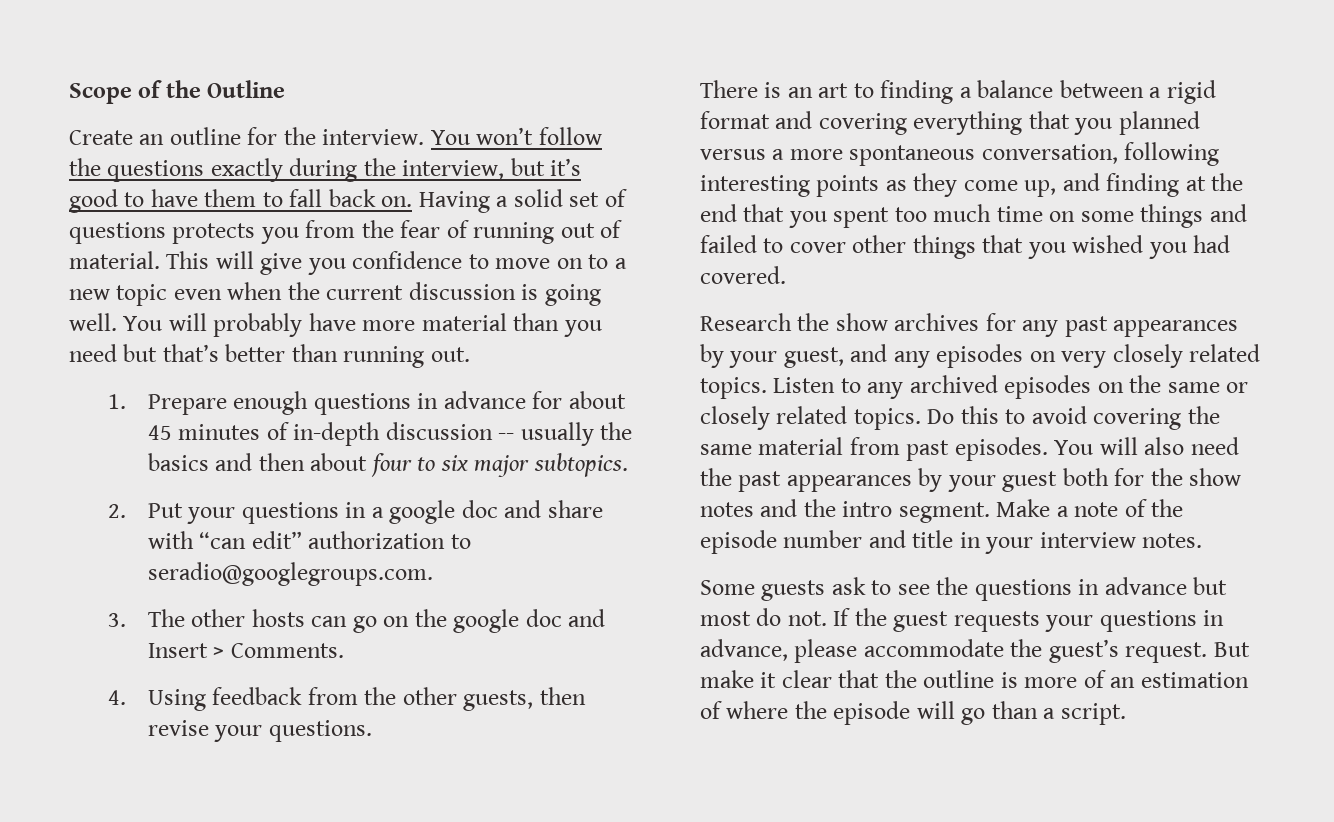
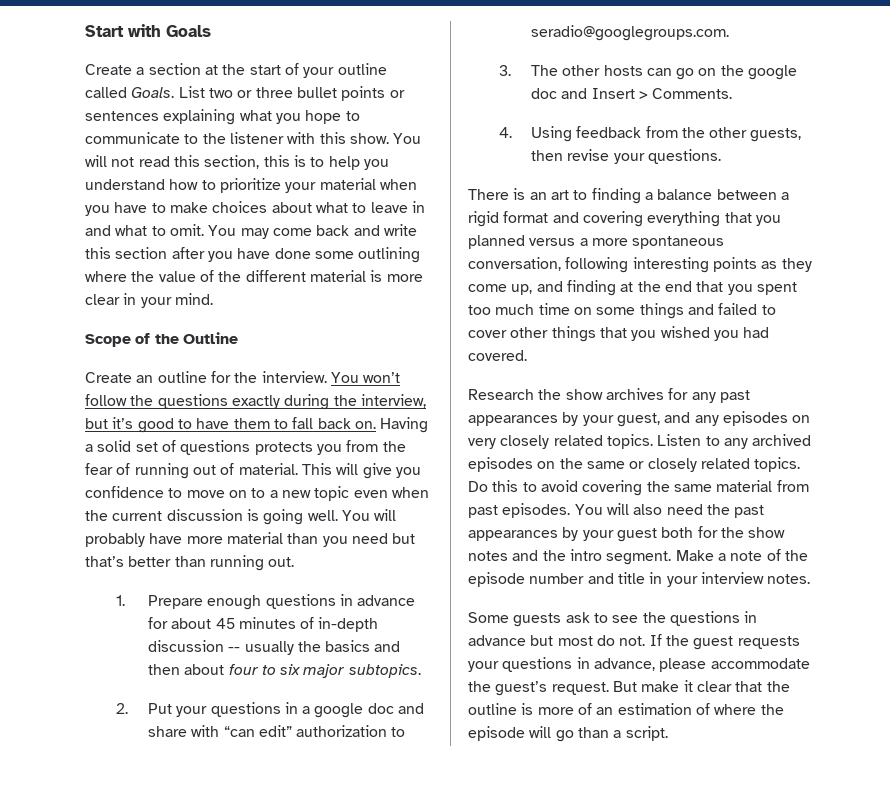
+ Start with Goals
+ Create a section at the start of your outline called Goals. List two or three bullet points or sentences explaining what you hope to communicate to the listener with this show. You will not read this section, this is to help you understand how to prioritize your material when you have to make choices about what to leave in and what to omit. You may come back and write this section after you have done some outlining where the value of the different material is more clear in your mind.

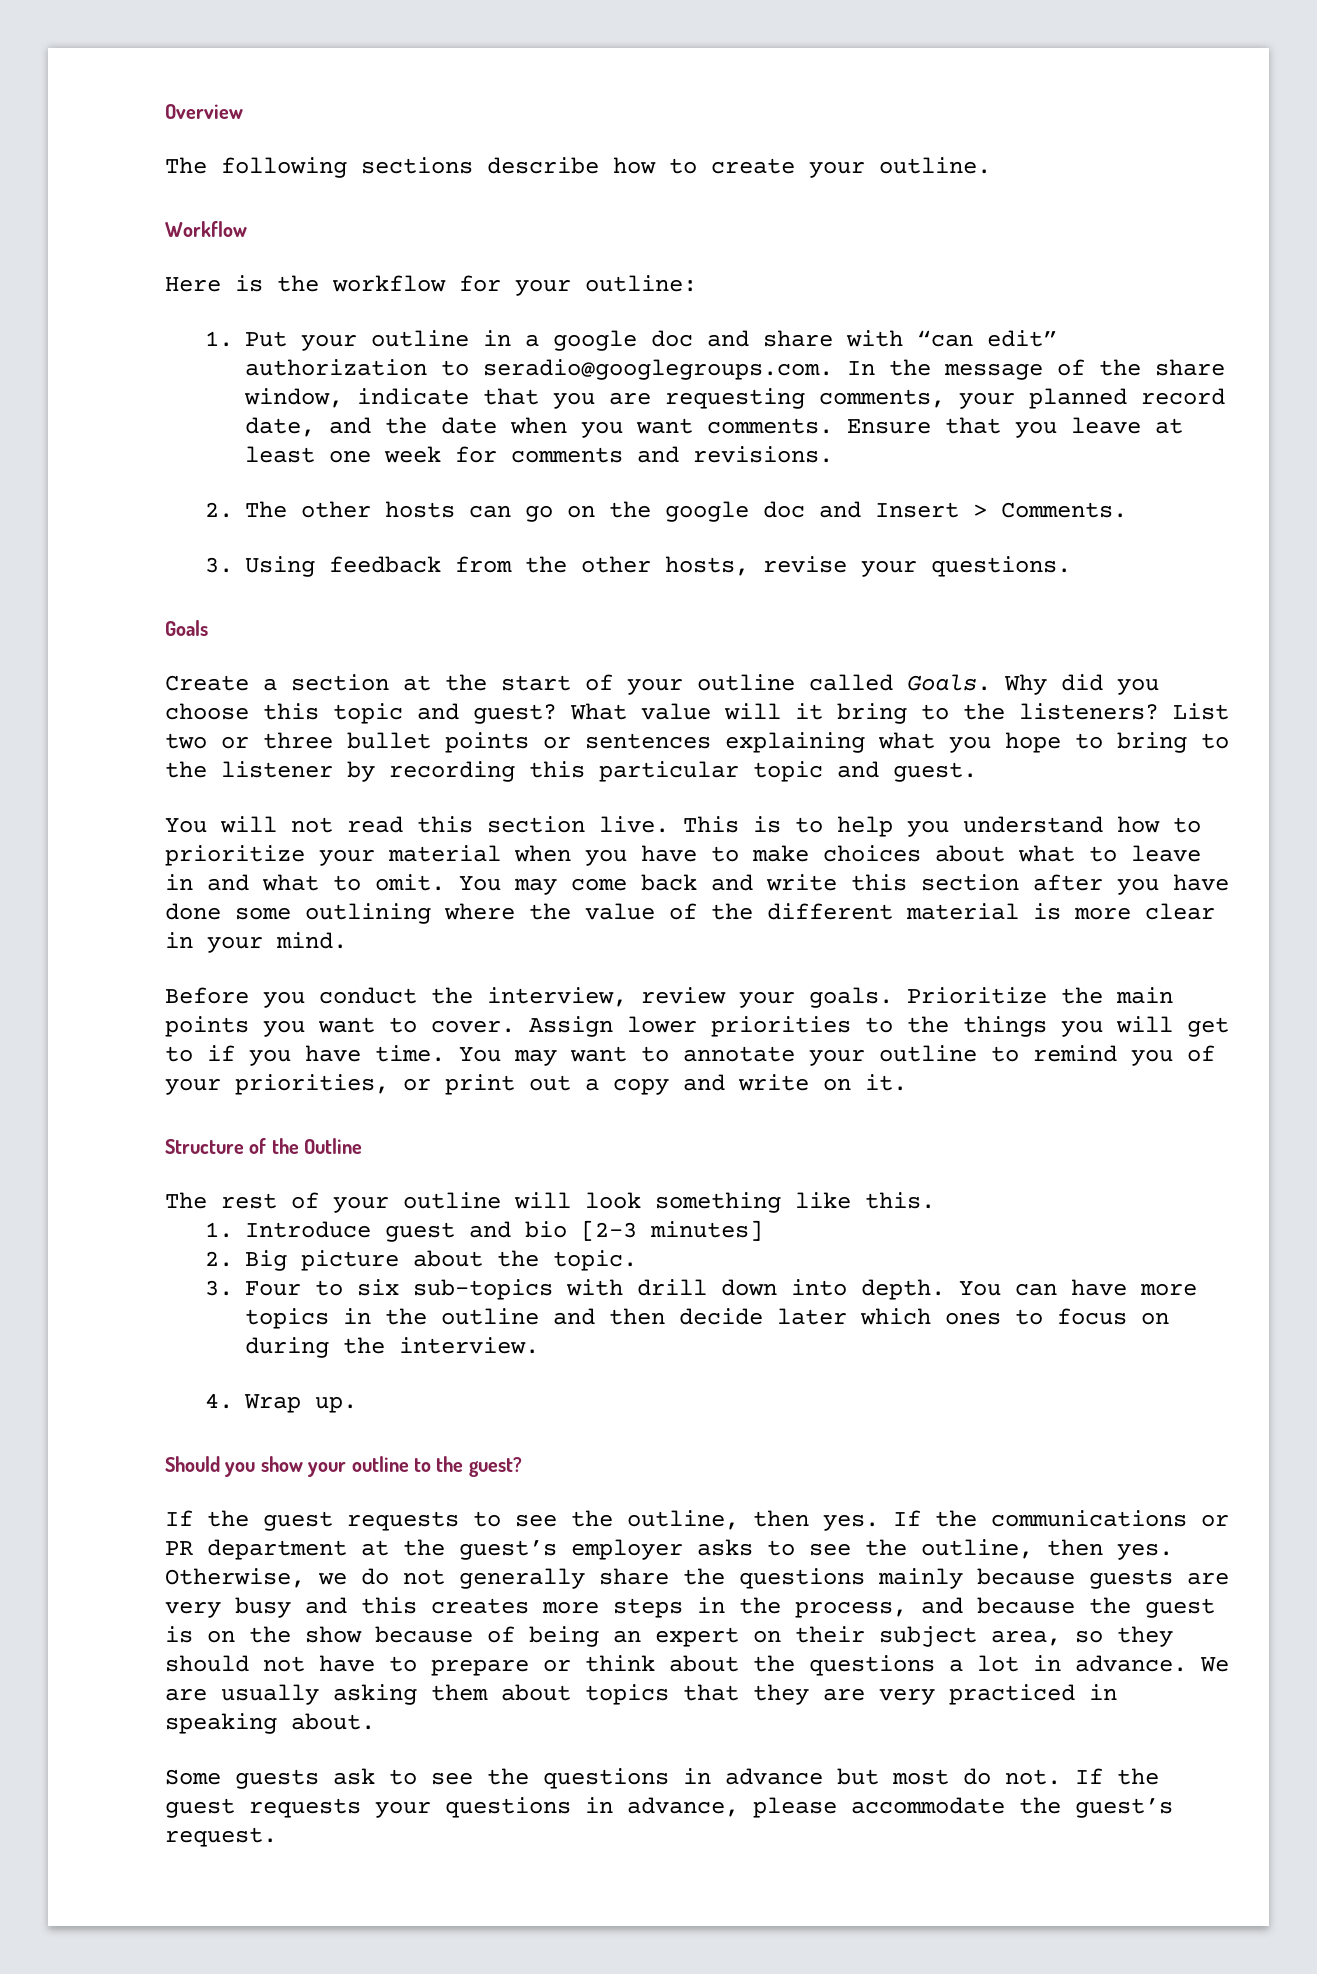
- Start with Goals
+ Overview
+ The following sections describe how to create your outline.
+ Workflow
+ Here is the workflow for your outline:
+ 1. Put your outline in a google doc and share with “can edit” authorization to seradio@googlegroups.com. In the message of the share window, indicate that you are requesting comments, your planned record date, and the date when you want comments. Ensure that you leave at least one week for comments and revisions.
+ 2. The other hosts can go on the google doc and Insert > Comments.
+ 3. Using feedback from the other hosts, revise your questions.
+ Goals
+ Why did you choose this topic and guest? What value will it bring to the listeners?
- List two or three bullet points or sentences explaining what you hope to communicate to the listener with this show. You will not read this section, this is to help you understand how to prioritize your material when you have to make choices about what to leave in and what to omit.
+ List two or three bullet points or sentences explaining what you hope to bring to the listener by recording this particular topic and guest.
+ You will not read this section live. This is to help you understand how to prioritize your material when you have to make choices about what to leave in and what to omit.
- Scope of the Outline
- Create an outline for the interview. You won’t follow the questions exactly during the interview, but it’s good to have them to fall back on. Having a solid set of questions protects you from the fear of running out of material. This will give you confidence to move on to a new topic even when the current discussion is going well. You will probably have more material than you need but that’s better than running out.
- 1. Prepare enough questions in advance for about 45 minutes of in-depth discussion -- usually the basics and then about four to six major subtopics.
- 2. Put your questions in a google doc and share with “can edit” authorization to seradio@googlegroups.com.
- 3. The other hosts can go on the google doc and Insert > Comments.
- 4. Using feedback from the other guests, then revise your questions.
- There is an art to finding a balance between a rigid format and covering everything that you planned versus a more spontaneous conversation, following interesting points as they come up, and finding at the end that you spent too much time on some things and failed to cover other things that you wished you had covered.
- Research the show archives for any past appearances by your guest, and any episodes on very closely related topics. Listen to any archived episodes on the same or closely related topics. Do this to avoid covering the same material from past episodes. You will also need the past appearances by your guest both for the show notes and the intro segment. Make a note of the episode number and title in your interview notes.
+ Before you conduct the interview, review your goals. Prioritize the main points you want to cover. Assign lower priorities to the things you will get to if you have time. You may want to annotate your outline to remind you of your priorities, or print out a copy and write on it.
+ Structure of the Outline
+ The rest of your outline will look something like this.
+ 1. Introduce guest and bio [2-3 minutes]
+ 2. Big picture about the topic.
+ 3. Four to six sub-topics with drill down into depth. You can have more topics in the outline and then decide later which ones to focus on during the interview.
+ 4. Wrap up.
+ Should you show your outline to the guest?
+ If the guest requests to see the outline, then yes. If the communications or PR department at the guest’s employer asks to see the outline, then yes. Otherwise, we do not generally share the questions mainly because guests are very busy and this creates more steps in the process, and because the guest is on the show because of being an expert on their subject area, so they should not have to prepare or think about the questions a lot in advance. We are usually asking them about topics that they are very practiced in speaking about.
- But make it clear that the outline is more of an estimation of where the episode will go than a script.

